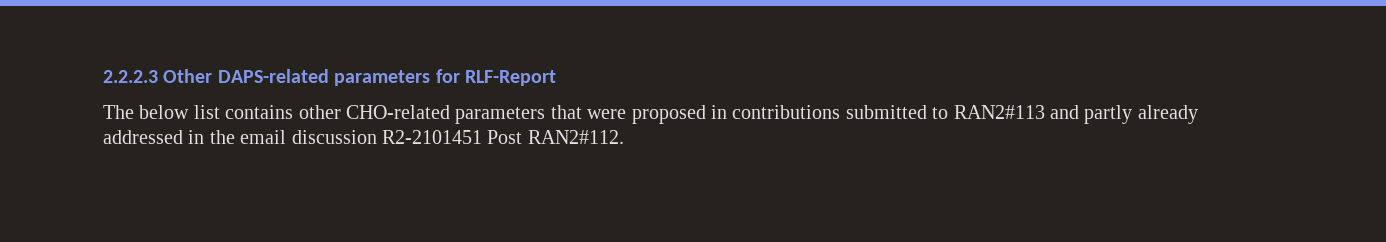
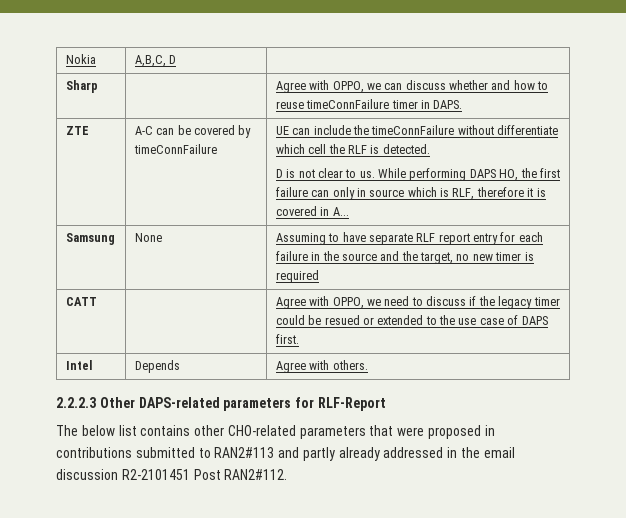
+ Nokia | A,B,C, D |
+ Sharp | | Agree with OPPO, we can discuss whether and how to reuse timeConnFailure timer in DAPS.
+ ZTE | A-C can be covered by timeConnFailure | UE can include the timeConnFailure without differentiate which cell the RLF is detected.
+ D is not clear to us. While performing DAPS HO, the first failure can only in source which is RLF, therefore it is covered in A...
+ Samsung | None | Assuming to have separate RLF report entry for each failure in the source and the target, no new timer is required
+ CATT | | Agree with OPPO, we need to discuss if the legacy timer could be resued or extended to the use case of DAPS first.
+ Intel | Depends | Agree with others.

